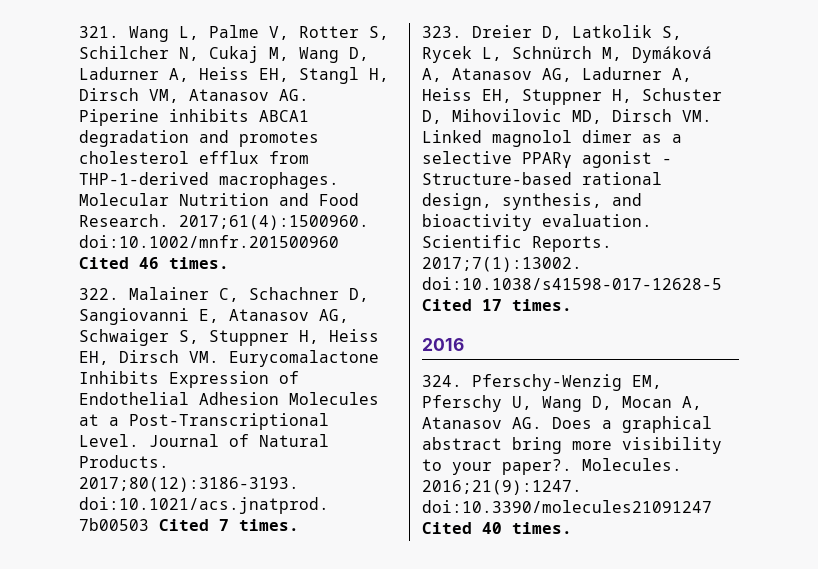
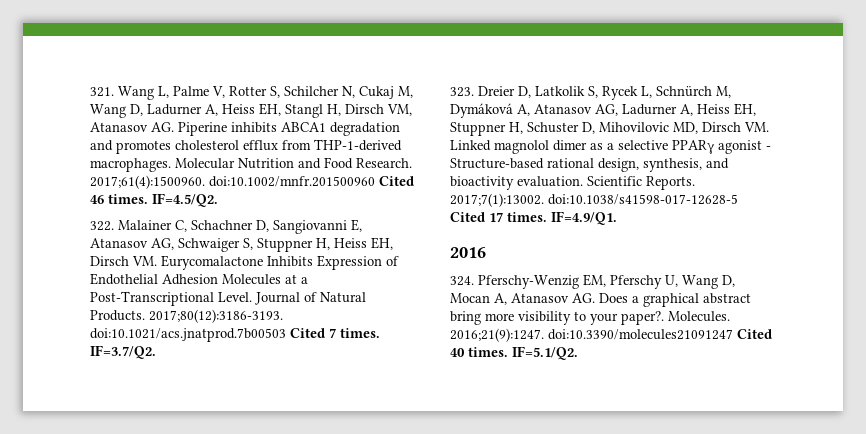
+ IF=4.5/Q2.
+ IF=3.7/Q2.
+ IF=4.9/Q1.
+ IF=5.1/Q2.

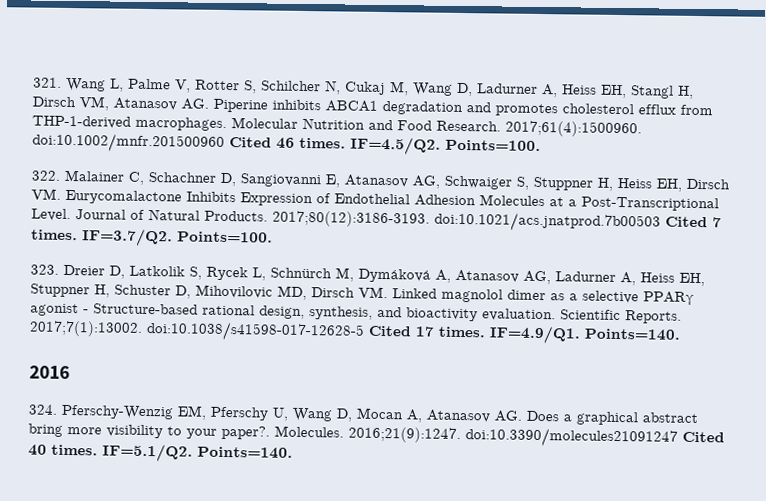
- IF=4.5/Q2.
+ IF=4.5/Q2. Points=100.
- IF=3.7/Q2.
+ IF=3.7/Q2. Points=100.
- IF=4.9/Q1.
+ IF=4.9/Q1. Points=140.
- IF=5.1/Q2.
+ IF=5.1/Q2. Points=140.

